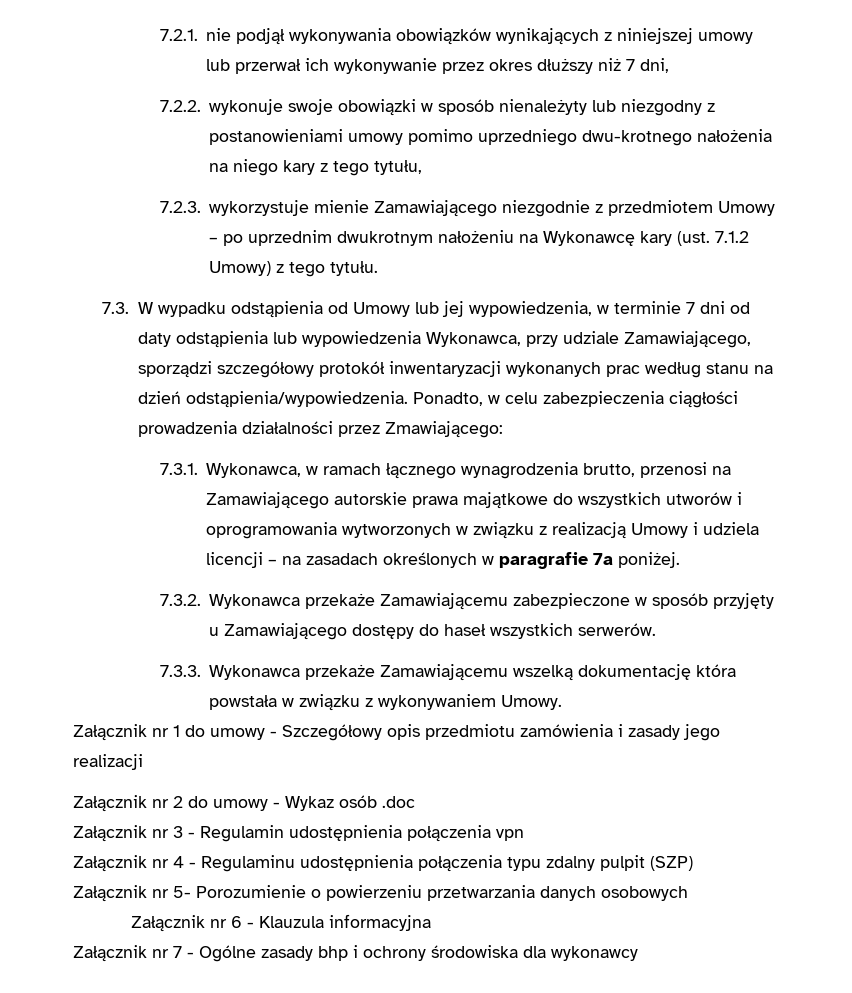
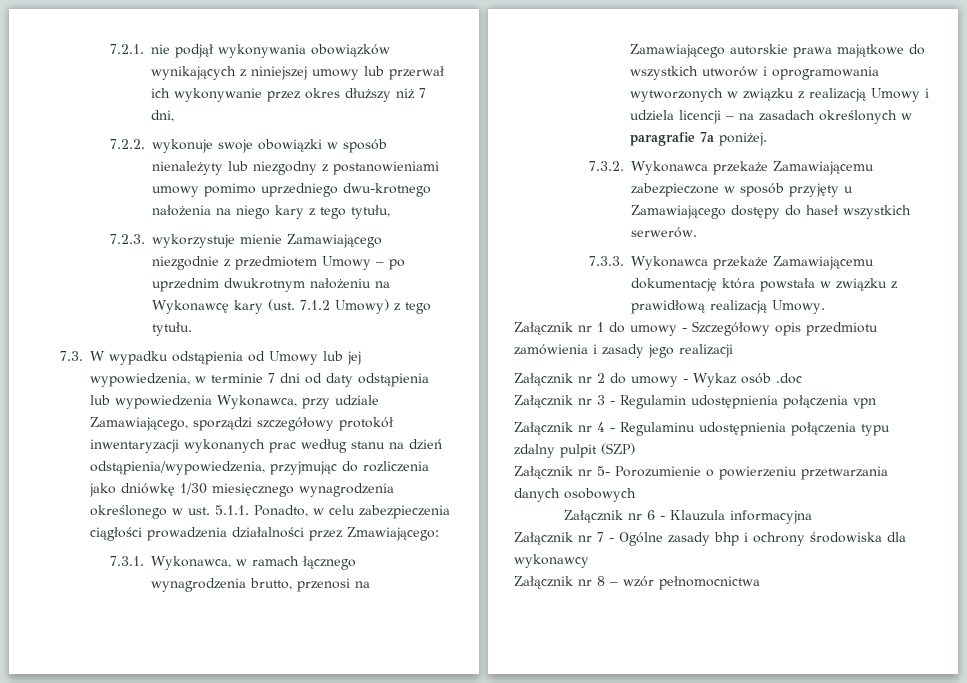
- 7.3. W wypadku odstąpienia od Umowy lub jej wypowiedzenia, w terminie 7 dni od daty odstąpienia lub wypowiedzenia Wykonawca, przy udziale Zamawiającego, sporządzi szczegółowy protokół inwentaryzacji wykonanych prac według stanu na dzień odstąpienia/wypowiedzenia. Ponadto, w celu zabezpieczenia ciągłości prowadzenia działalności przez Zmawiającego:
+ 7.3. W wypadku odstąpienia od Umowy lub jej wypowiedzenia, w terminie 7 dni od daty odstąpienia lub wypowiedzenia Wykonawca, przy udziale Zamawiającego, sporządzi szczegółowy protokół inwentaryzacji wykonanych prac według stanu na dzień odstąpienia/wypowiedzenia, przyjmując do rozliczenia jako dniówkę 1/30 miesięcznego wynagrodzenia określonego w ust. 5.1.1. Ponadto, w celu zabezpieczenia ciągłości prowadzenia działalności przez Zmawiającego:
- 7.3.3. Wykonawca przekaże Zamawiającemu wszelką dokumentację która powstała w związku z wykonywaniem Umowy.
+ 7.3.3. Wykonawca przekaże Zamawiającemu dokumentację która powstała w związku z prawidłową realizacją Umowy.
+ Załącznik nr 8 – wzór pełnomocnictwa

